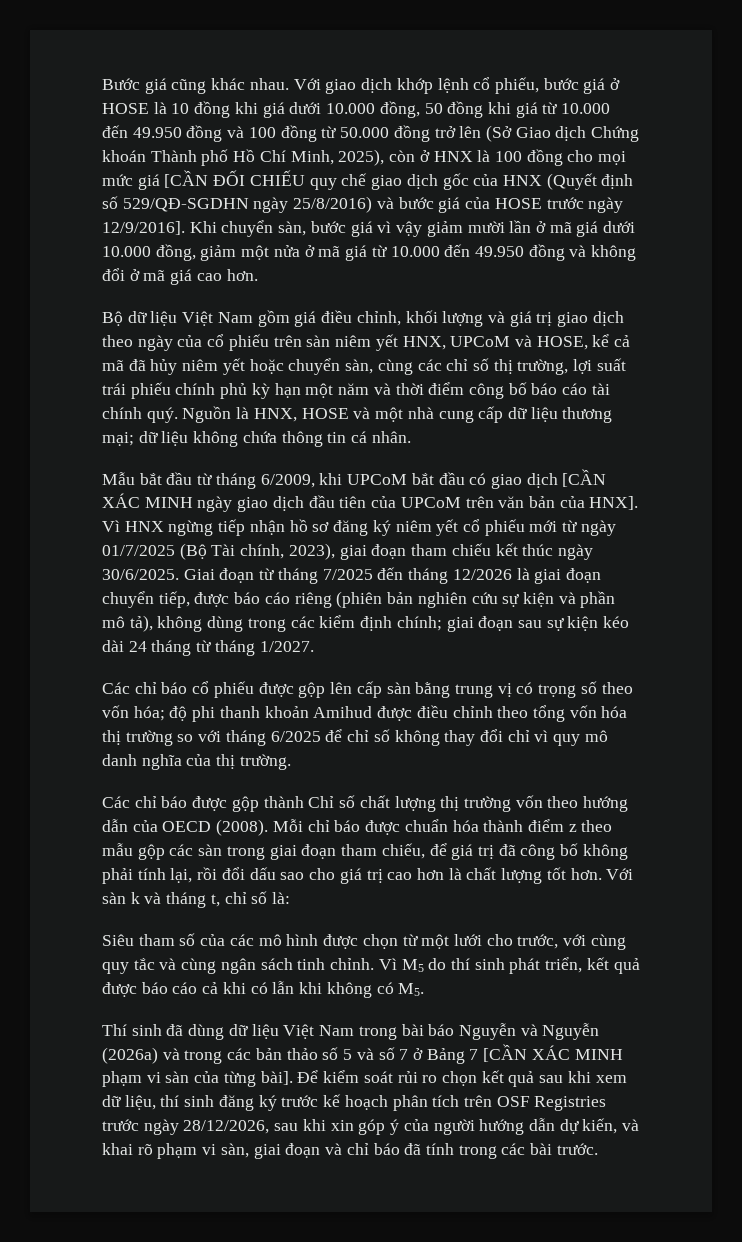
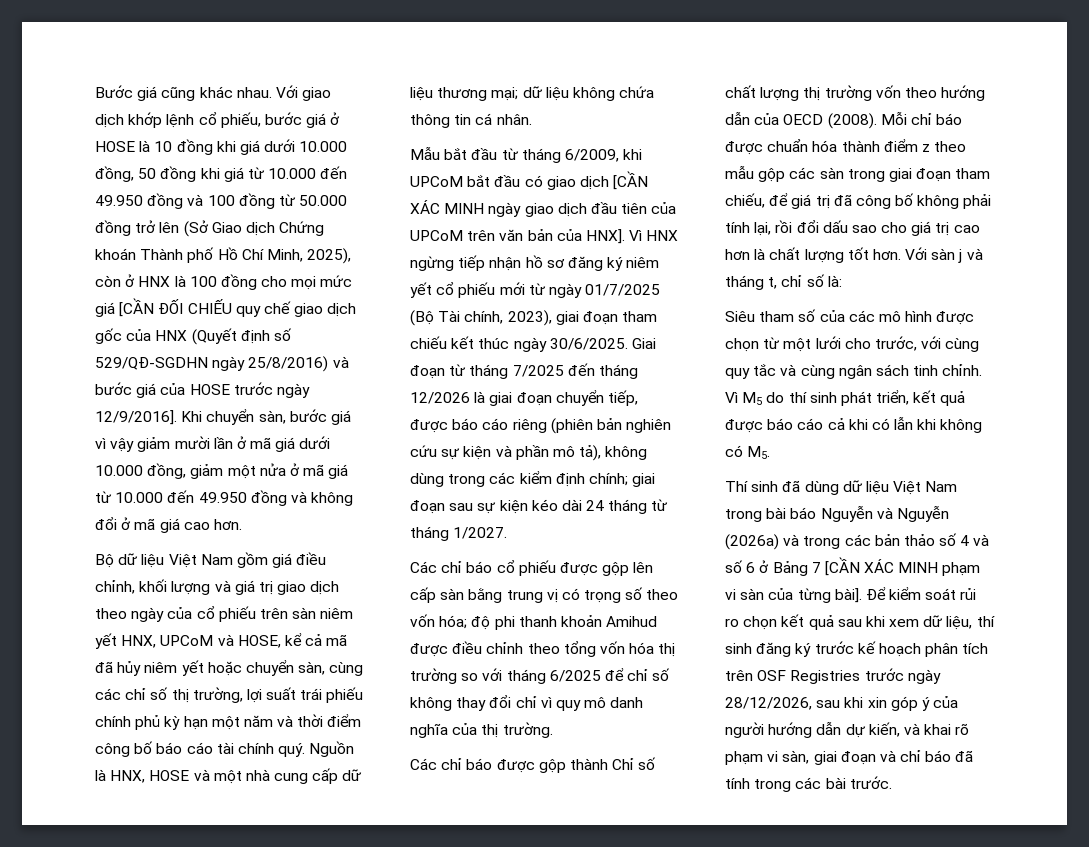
- Với sàn k và tháng t, chỉ số là:
+ Với sàn j và tháng t, chỉ số là:
- Thí sinh đã dùng dữ liệu Việt Nam trong bài báo Nguyễn và Nguyễn (2026a) và trong các bản thảo số 5 và số 7 ở Bảng 7 [CẦN XÁC MINH phạm vi sàn của từng bài].
+ Thí sinh đã dùng dữ liệu Việt Nam trong bài báo Nguyễn và Nguyễn (2026a) và trong các bản thảo số 4 và số 6 ở Bảng 7 [CẦN XÁC MINH phạm vi sàn của từng bài].

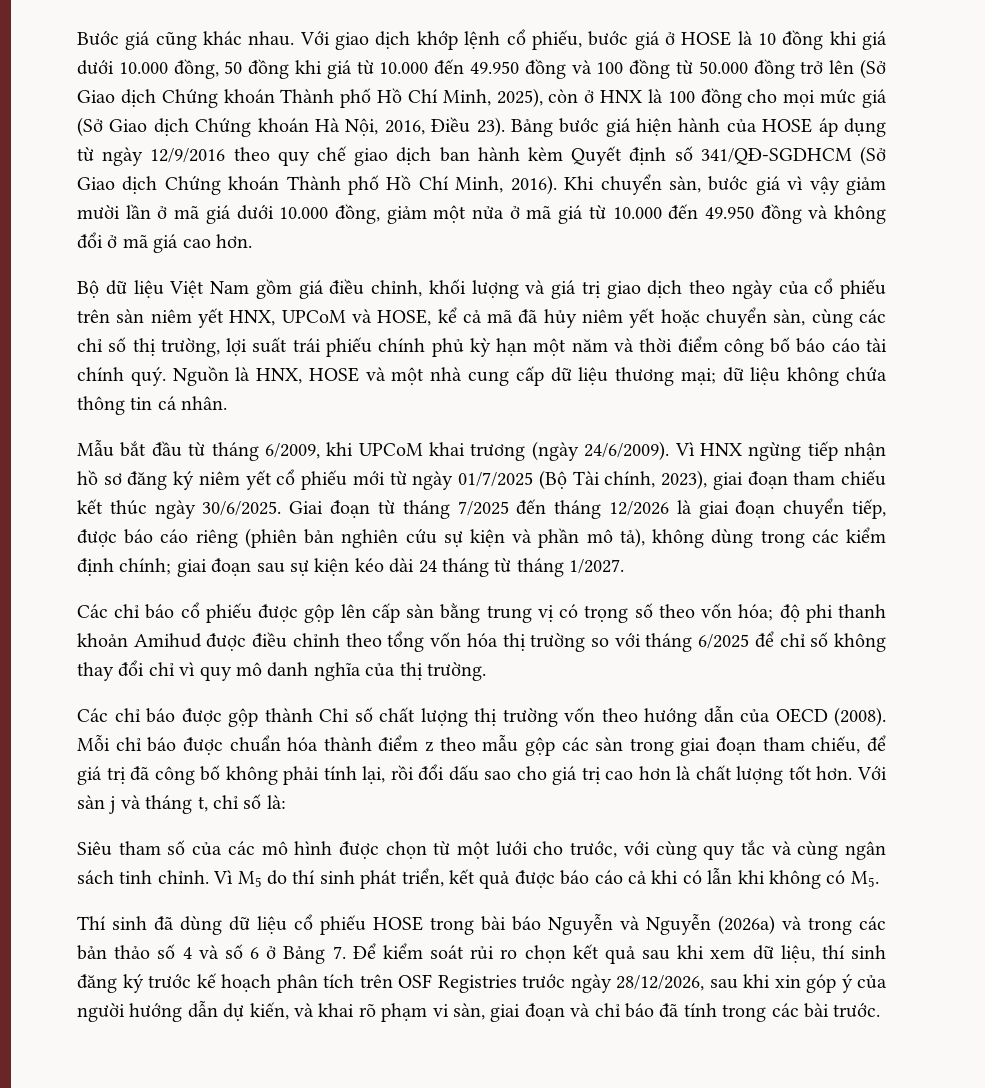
- Với giao dịch khớp lệnh cổ phiếu, bước giá ở HOSE là 10 đồng khi giá dưới 10.000 đồng, 50 đồng khi giá từ 10.000 đến 49.950 đồng và 100 đồng từ 50.000 đồng trở lên (Sở Giao dịch Chứng khoán Thành phố Hồ Chí Minh, 2025), còn ở HNX là 100 đồng cho mọi mức giá [CẦN ĐỐI CHIẾU quy chế giao dịch gốc của HNX (Quyết định số 529/QĐ-SGDHN ngày 25/8/2016) và bước giá của HOSE trước ngày 12/9/2016].
+ Với giao dịch khớp lệnh cổ phiếu, bước giá ở HOSE là 10 đồng khi giá dưới 10.000 đồng, 50 đồng khi giá từ 10.000 đến 49.950 đồng và 100 đồng từ 50.000 đồng trở lên (Sở Giao dịch Chứng khoán Thành phố Hồ Chí Minh, 2025), còn ở HNX là 100 đồng cho mọi mức giá (Sở Giao dịch Chứng khoán Hà Nội, 2016, Điều 23). Bảng bước giá hiện hành của HOSE áp dụng từ ngày 12/9/2016 theo quy chế giao dịch ban hành kèm Quyết định số 341/QĐ-SGDHCM (Sở Giao dịch Chứng khoán Thành phố Hồ Chí Minh, 2016).
- Mẫu bắt đầu từ tháng 6/2009, khi UPCoM bắt đầu có giao dịch [CẦN XÁC MINH ngày giao dịch đầu tiên của UPCoM trên văn bản của HNX].
+ Mẫu bắt đầu từ tháng 6/2009, khi UPCoM khai trương (ngày 24/6/2009).
- Thí sinh đã dùng dữ liệu Việt Nam trong bài báo Nguyễn và Nguyễn (2026a) và trong các bản thảo số 4 và số 6 ở Bảng 7 [CẦN XÁC MINH phạm vi sàn của từng bài]. Để kiểm soát rủi ro chọn kết quả sau khi xem dữ liệu, thí sinh đăng ký trước kế hoạch phân tích trên OSF Registries trước ngày 28/12/2026, sau khi xin góp ý của người hướng dẫn dự kiến, và khai rõ phạm vi sàn, giai đoạn và chỉ báo đã tính trong các bài trước.
+ Thí sinh đã dùng dữ liệu cổ phiếu HOSE trong bài báo Nguyễn và Nguyễn (2026a) và trong các bản thảo số 4 và số 6 ở Bảng 7. Để kiểm soát rủi ro chọn kết quả sau khi xem dữ liệu, thí sinh đăng ký trước kế hoạch phân tích trên OSF Registries trước ngày 28/12/2026, sau khi xin góp ý của người hướng dẫn dự kiến, và khai rõ phạm vi sàn, giai đoạn và chỉ báo đã tính trong các bài trước.

